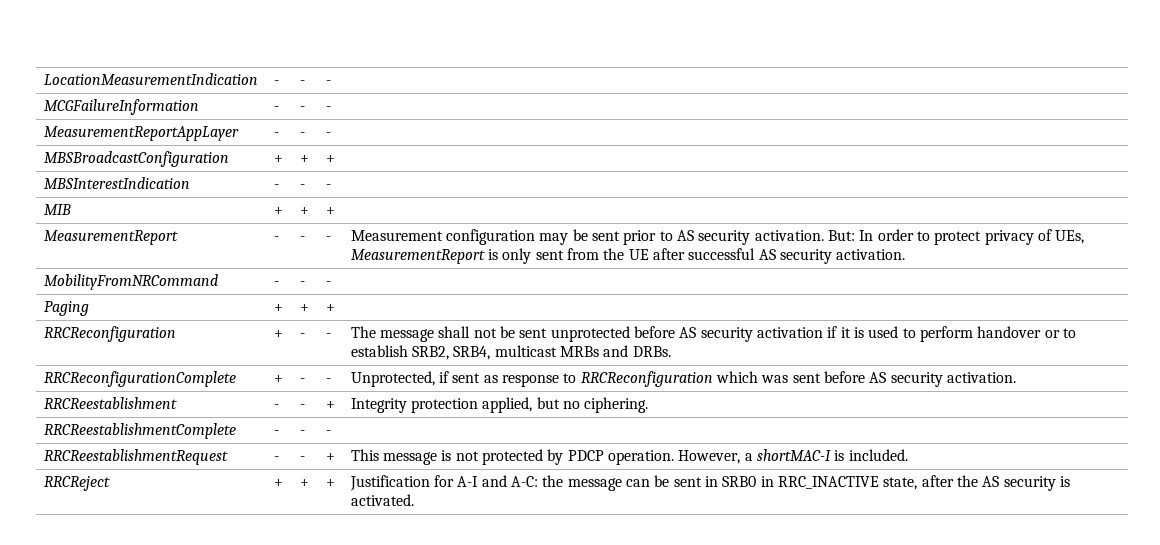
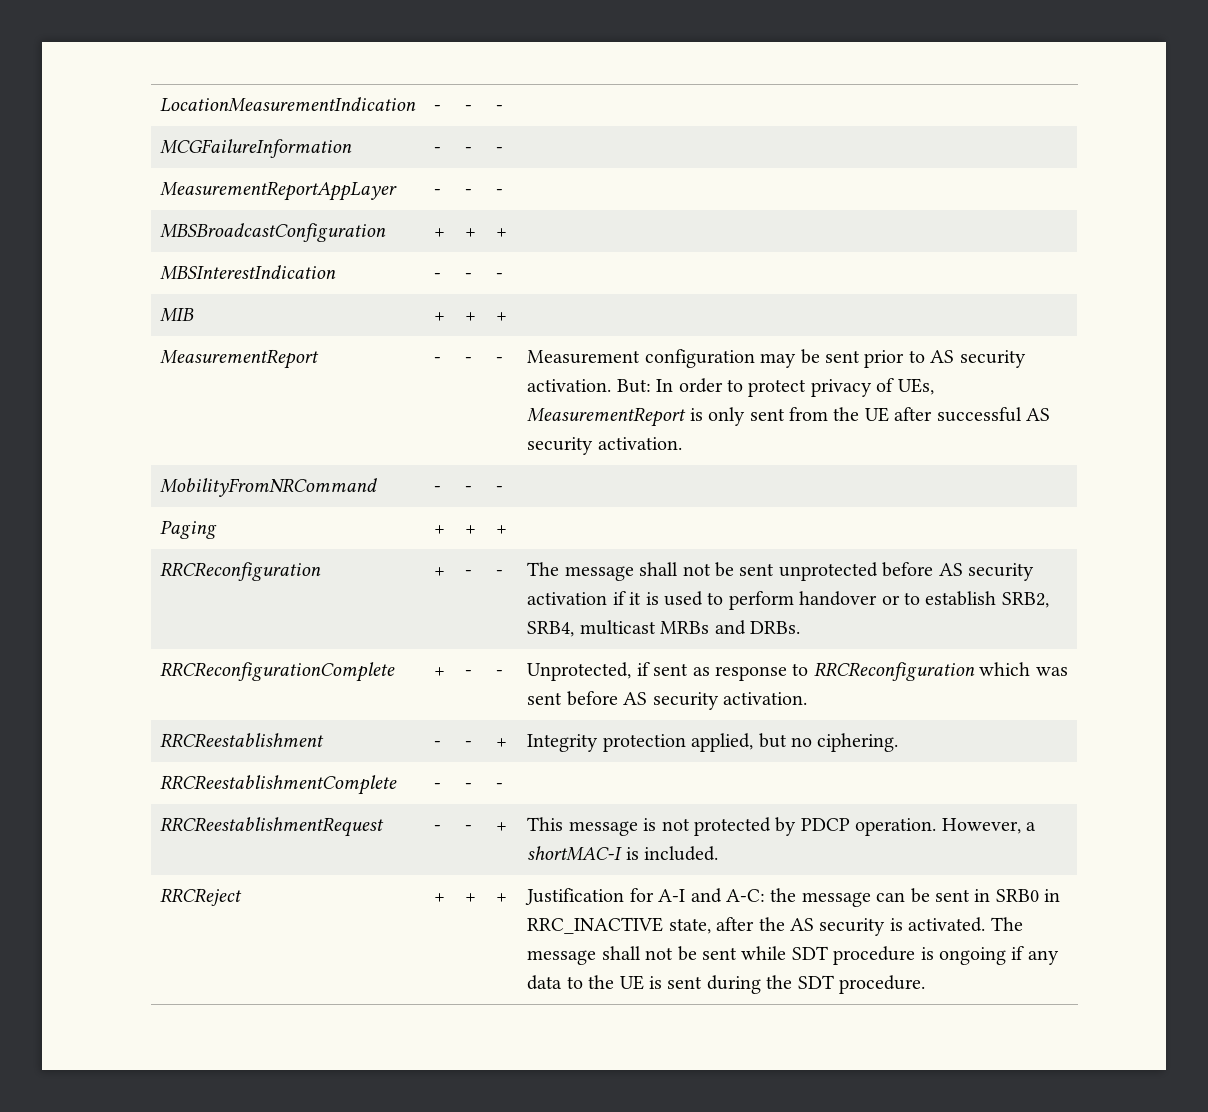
+ The message shall not be sent while SDT procedure is ongoing if any data to the UE is sent during the SDT procedure.

